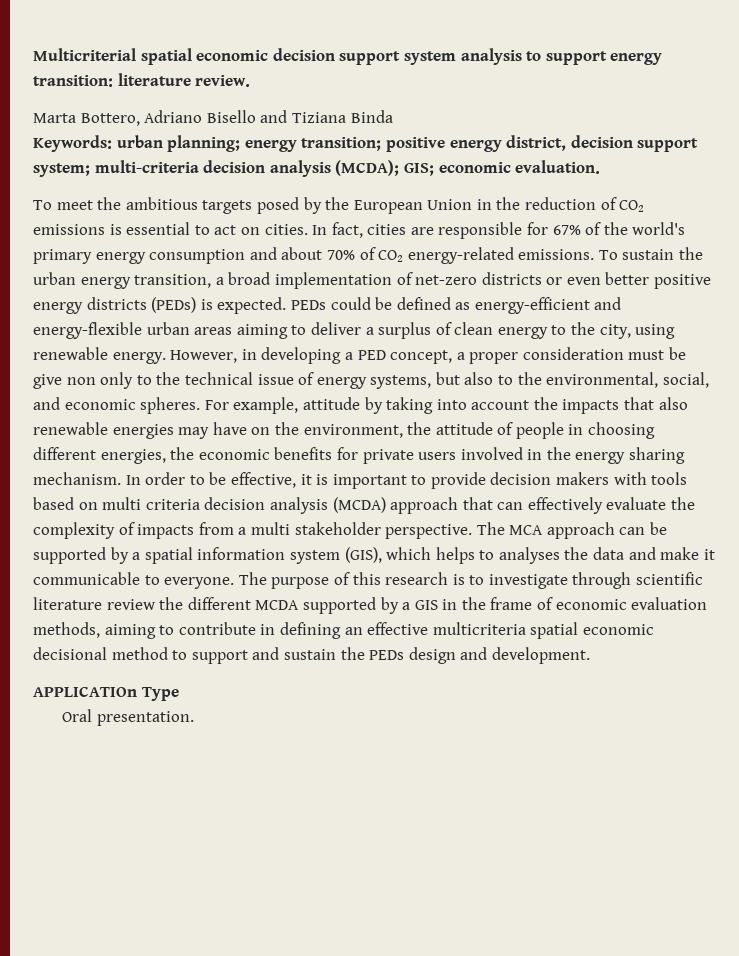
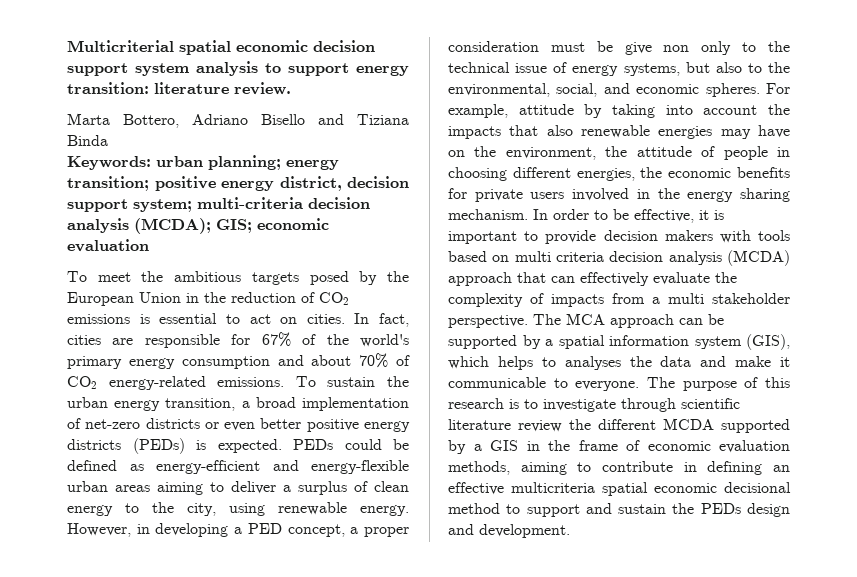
- Keywords: urban planning; energy transition; positive energy district, decision support system; multi-criteria decision analysis (MCDA); GIS; economic evaluation.
+ Keywords: urban planning; energy transition; positive energy district, decision support system; multi-criteria decision analysis (MCDA); GIS; economic evaluation
- APPLICATIOn Type
- Oral presentation.

